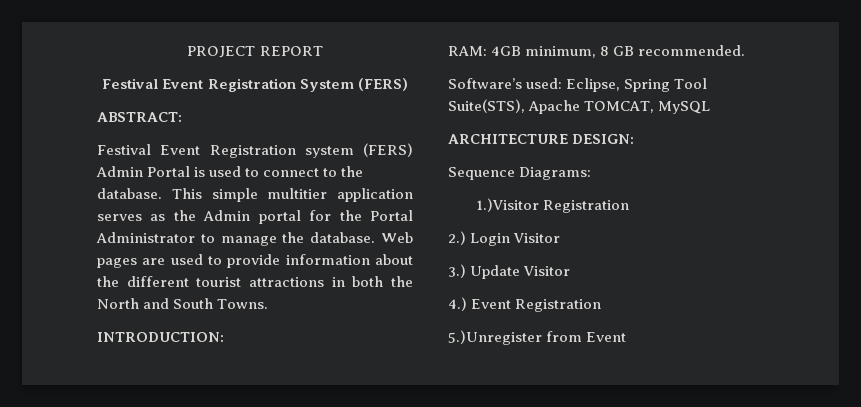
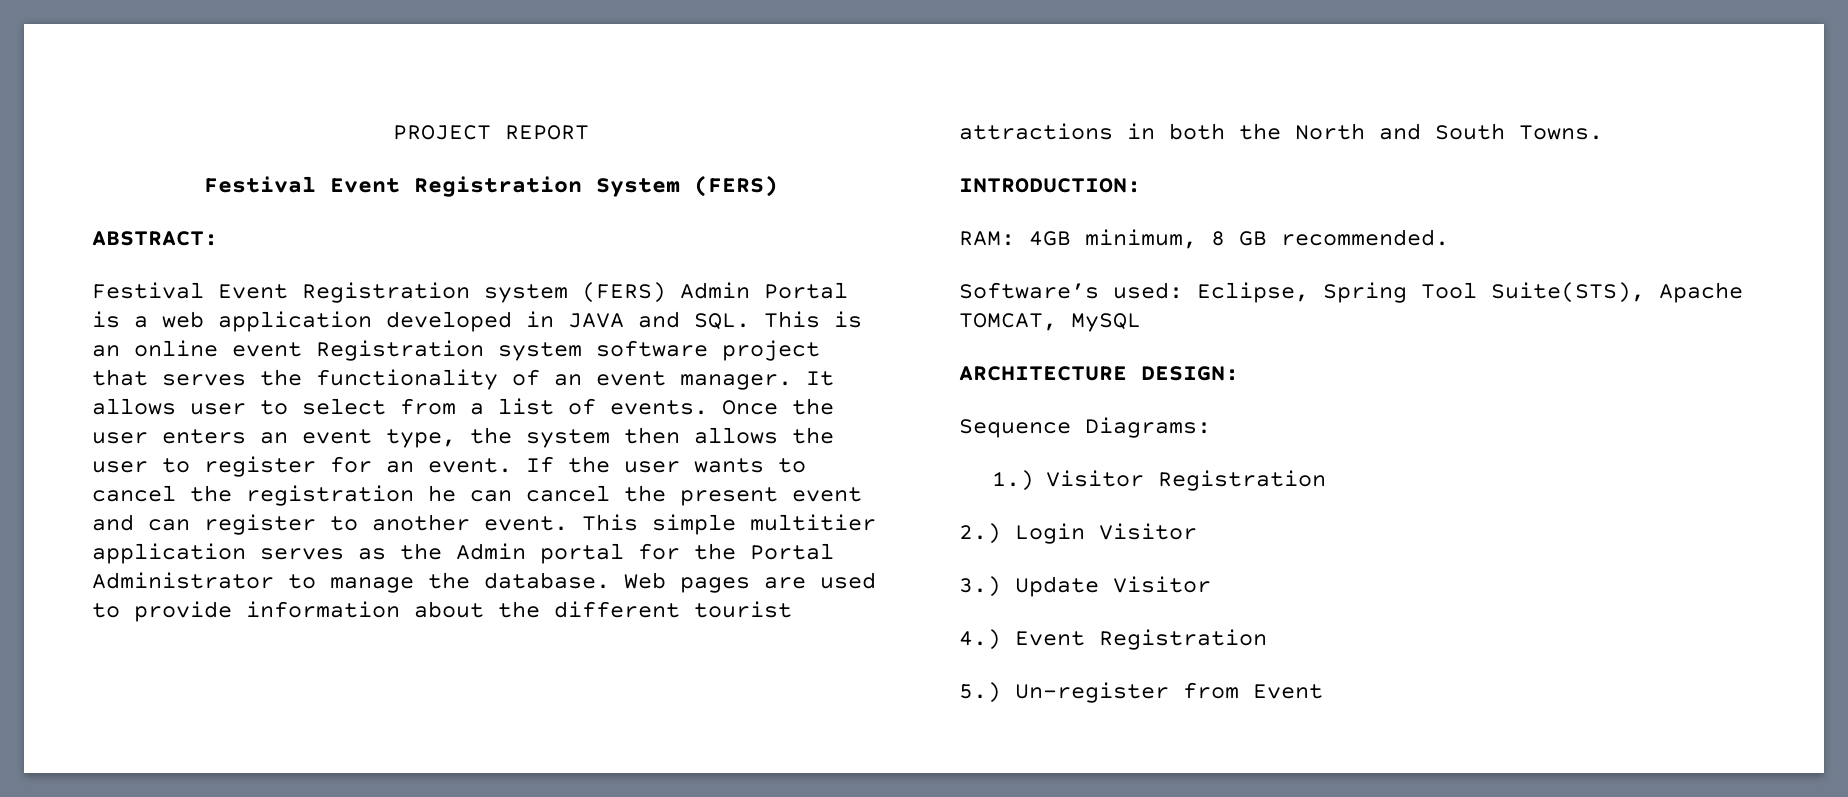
- Festival Event Registration system (FERS) Admin Portal is used to connect to the database.
+ Festival Event Registration system (FERS) Admin Portal is a web application developed in JAVA and SQL. This is an online event Registration system software project that serves the functionality of an event manager. It allows user to select from a list of events. Once the user enters an event type, the system then allows the user to register for an event. If the user wants to cancel the registration he can cancel the present event and can register to another event.
- 1.)Visitor Registration
+ 1.) Visitor Registration
- 5.)Unregister from Event
+ 5.) Un-register from Event

